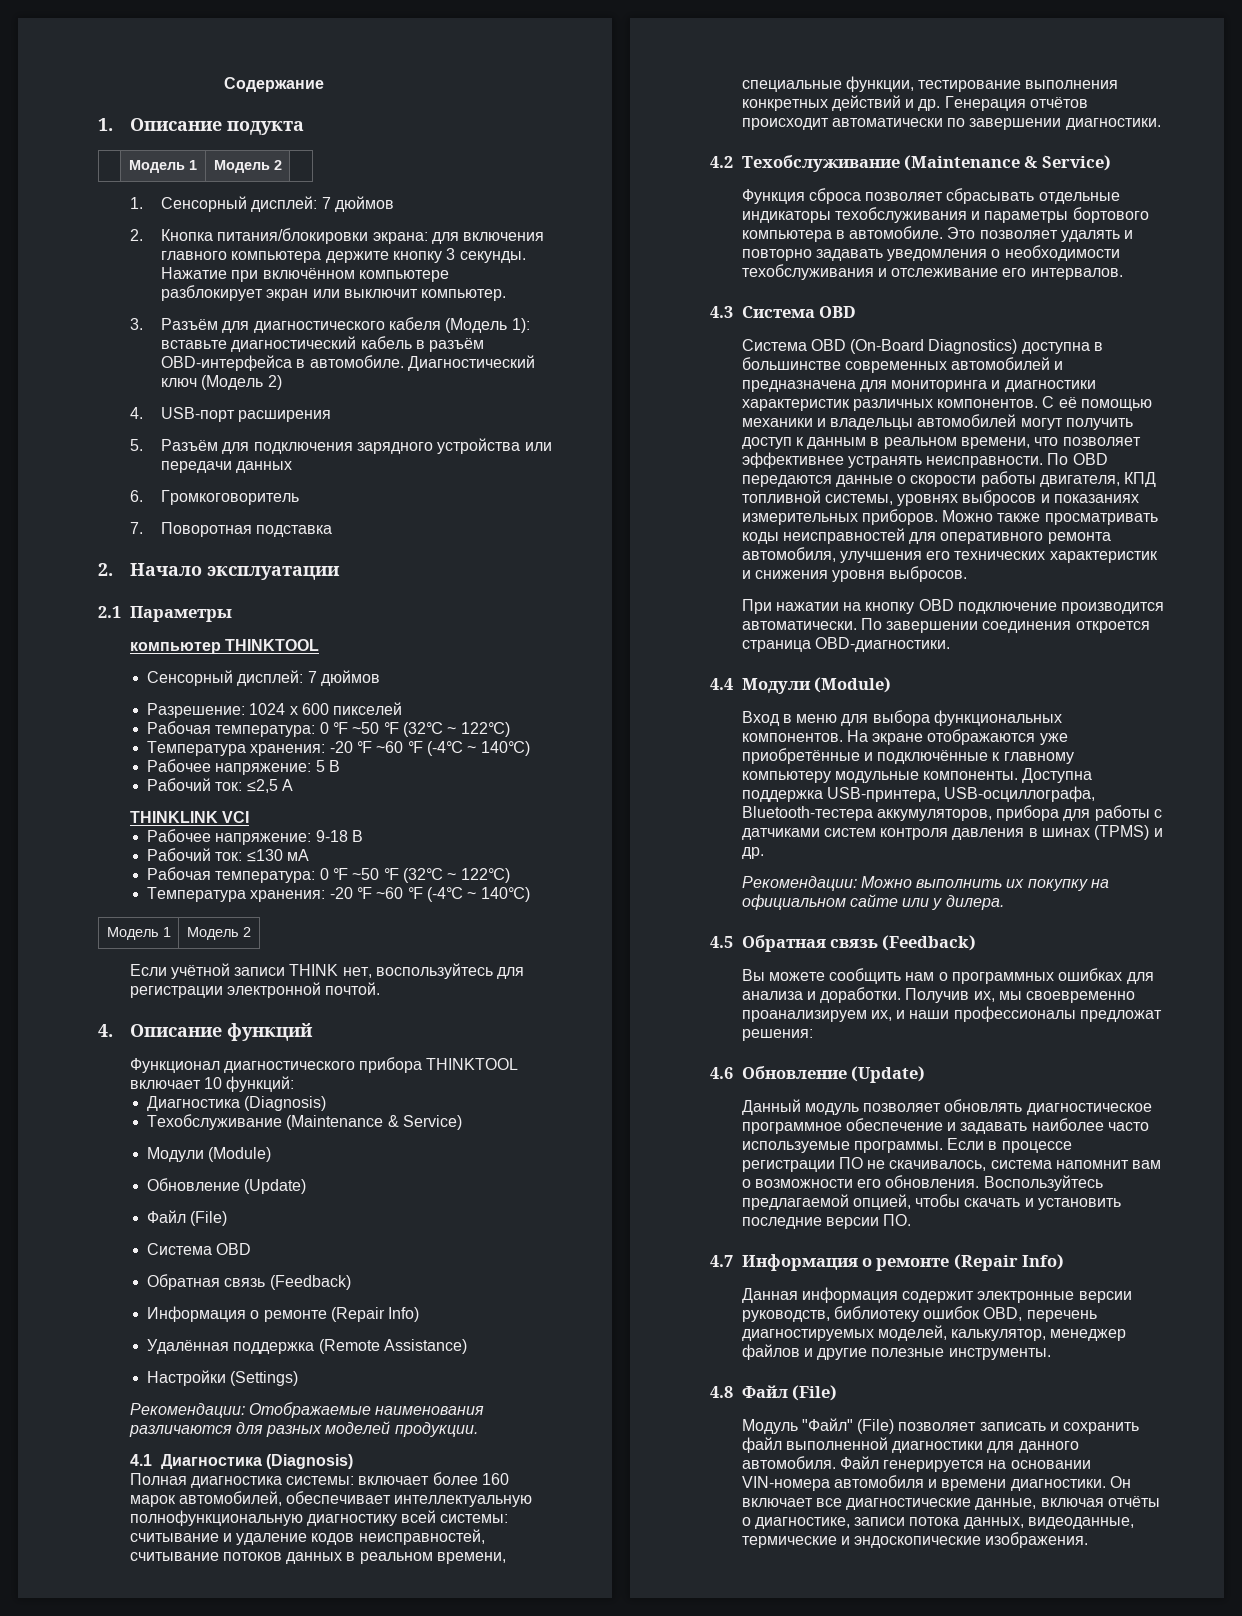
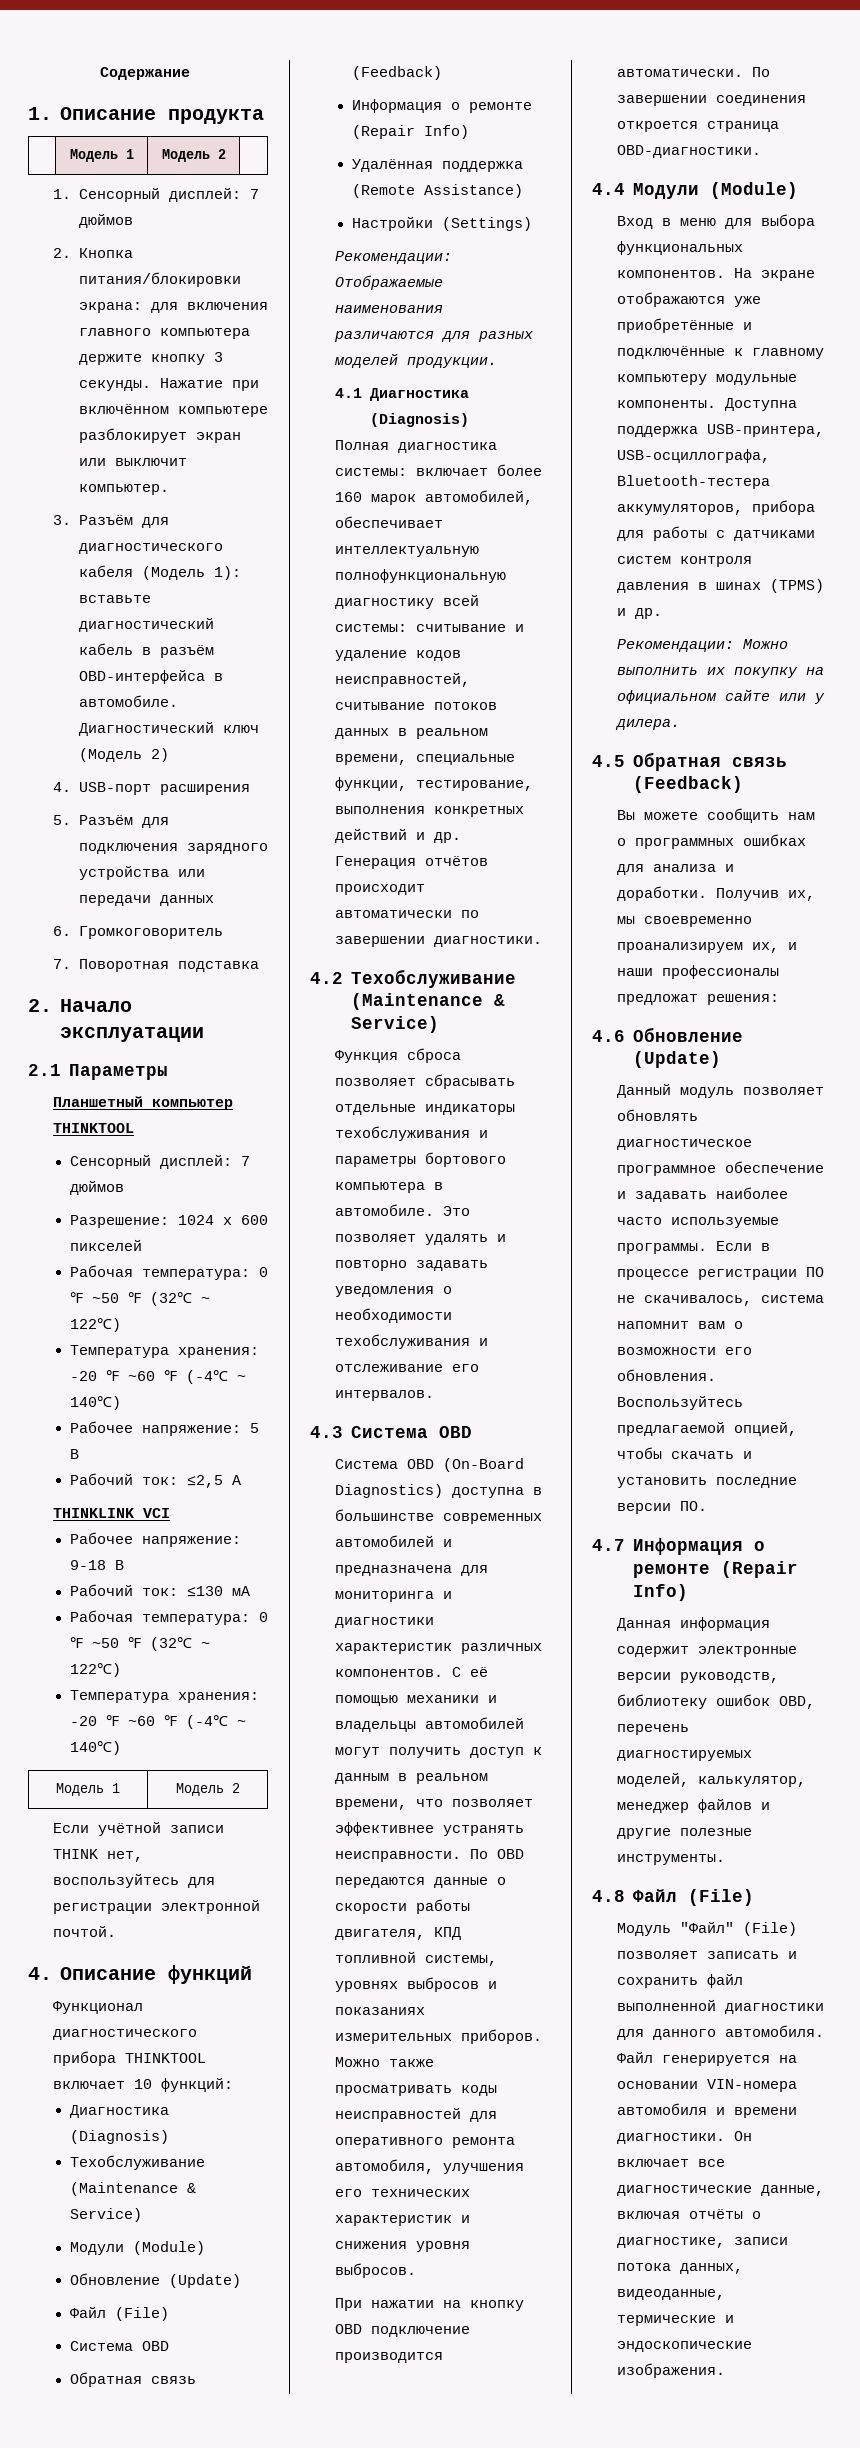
- 1. Описание подукта
+ 1. Описание продукта
- компьютер THINKTOOL
+ Планшетный компьютер THINKTOOL
- Полная диагностика системы: включает более 160 марок автомобилей, обеспечивает интеллектуальную полнофункциональную диагностику всей системы: считывание и удаление кодов неисправностей, считывание потоков данных в реальном времени, специальные функции, тестирование выполнения конкретных действий и др. Генерация отчётов происходит автоматически по завершении диагностики.
+ Полная диагностика системы: включает более 160 марок автомобилей, обеспечивает интеллектуальную полнофункциональную диагностику всей системы: считывание и удаление кодов неисправностей, считывание потоков данных в реальном времени, специальные функции, тестирование, выполнения конкретных действий и др. Генерация отчётов происходит автоматически по завершении диагностики.

